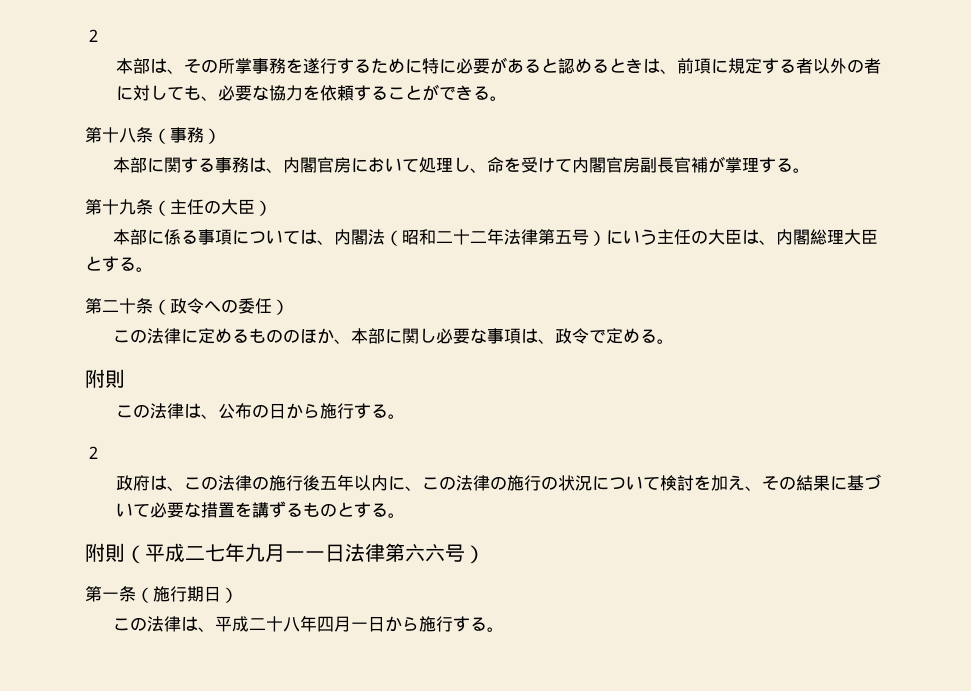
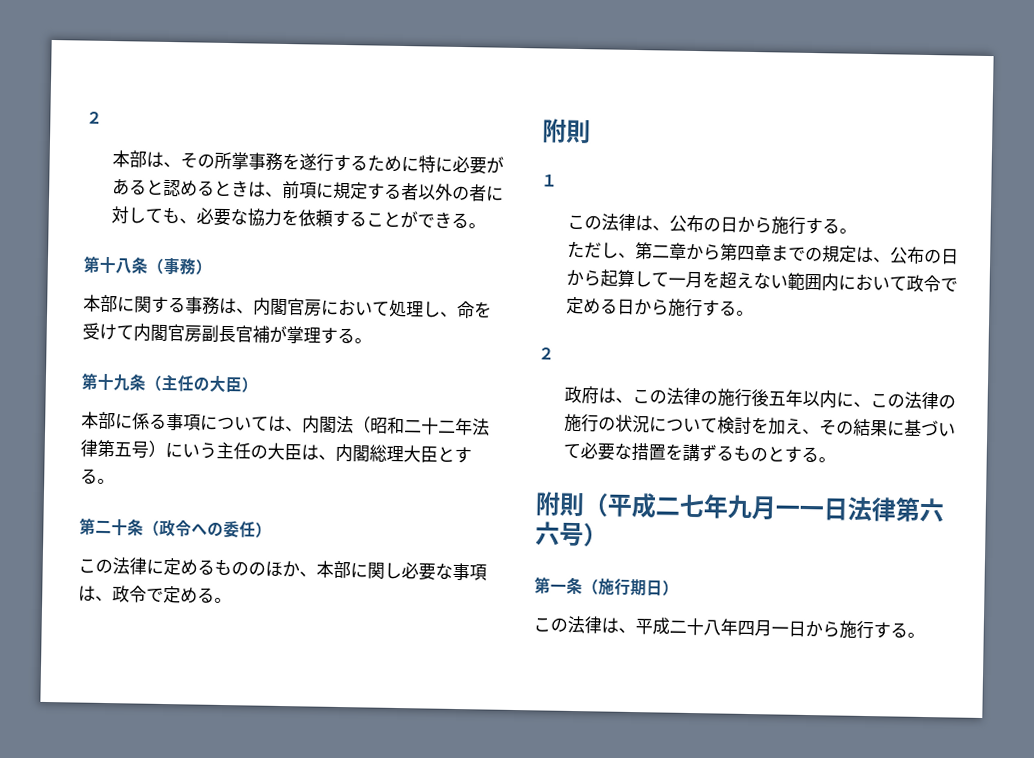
+ １
+ ただし、第二章から第四章までの規定は、公布の日から起算して一月を超えない範囲内において政令で定める日から施行する。

